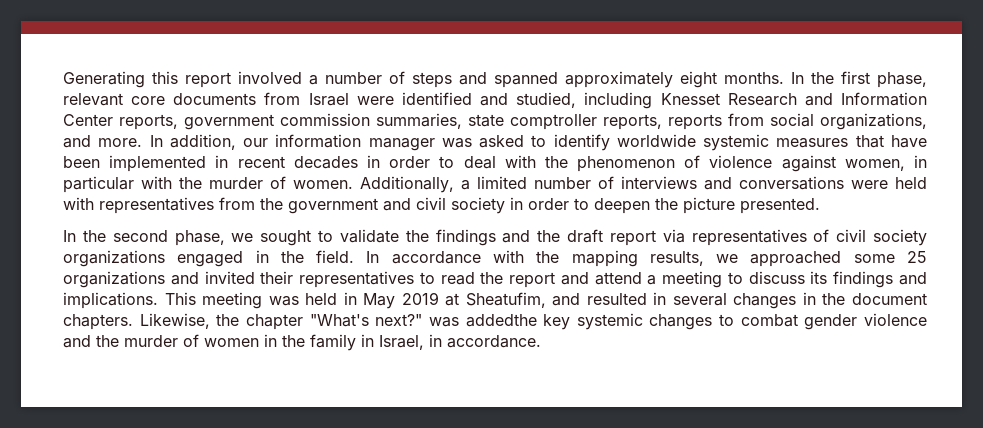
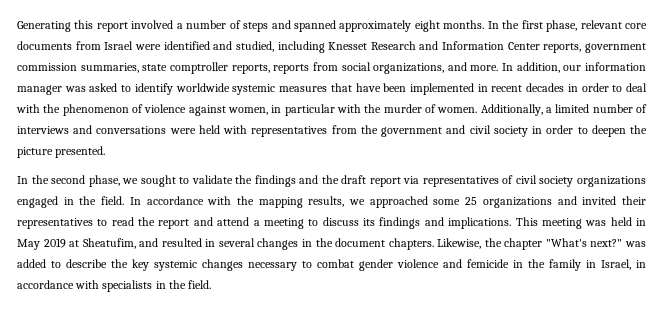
- Likewise, the chapter "What's next?" was addedthe key systemic changes to combat gender violence and the murder of women in the family in Israel, in accordance.
+ Likewise, the chapter "What's next?" was added to describe the key systemic changes necessary to combat gender violence and femicide in the family in Israel, in accordance with specialists in the field.

